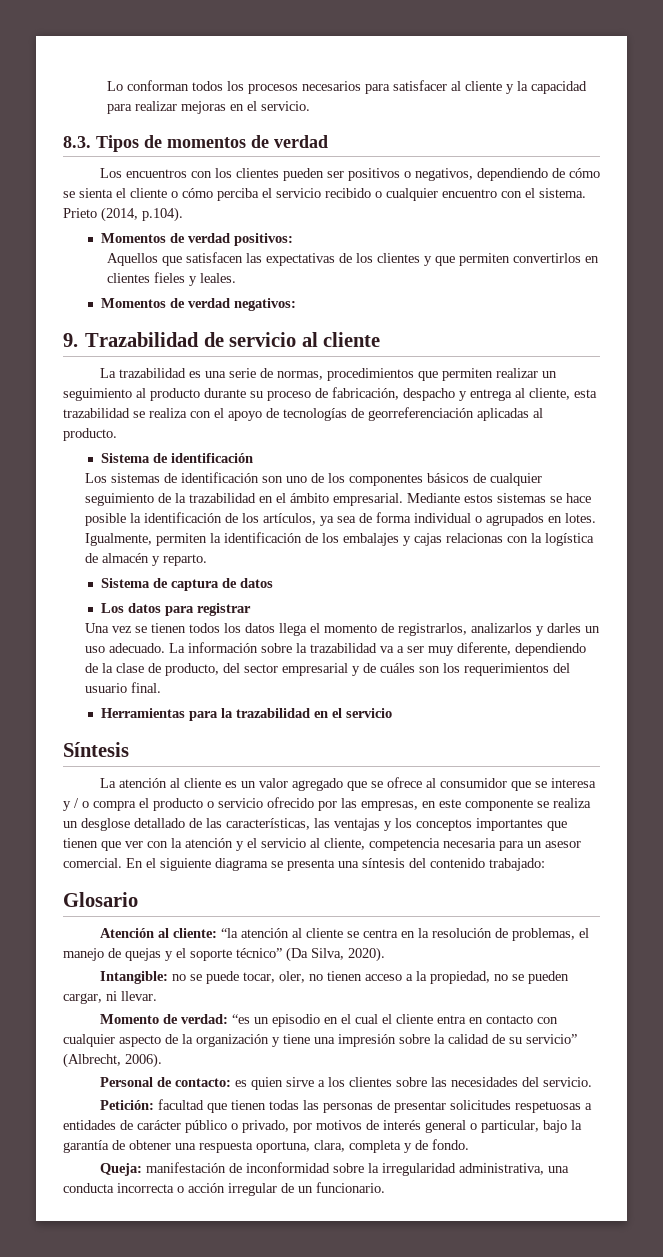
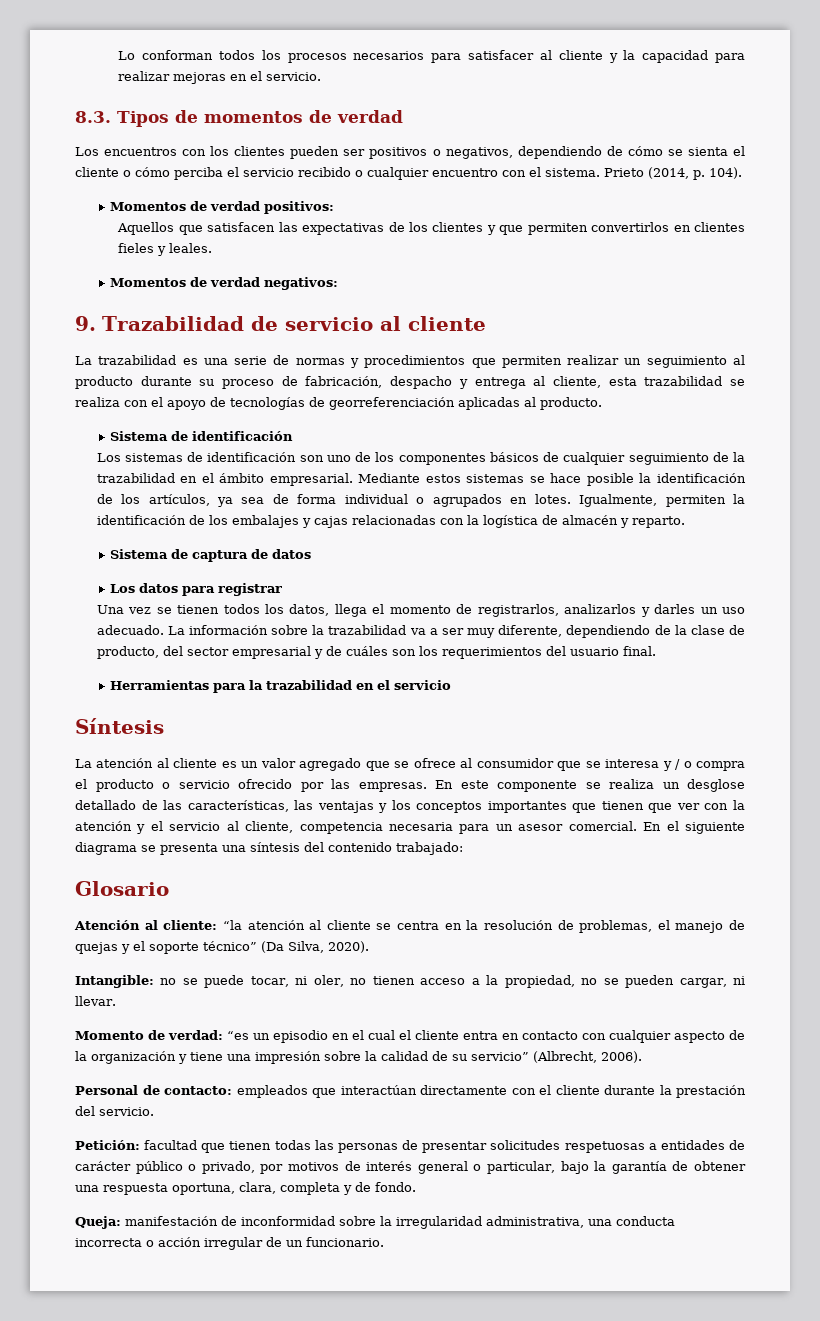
- Prieto (2014, p.104).
+ Prieto (2014, p. 104).
- La trazabilidad es una serie de normas, procedimientos que permiten realizar un seguimiento al producto durante su proceso de fabricación, despacho y entrega al cliente, esta trazabilidad se realiza con el apoyo de tecnologías de georreferenciación aplicadas al producto.
+ La trazabilidad es una serie de normas y procedimientos que permiten realizar un seguimiento al producto durante su proceso de fabricación, despacho y entrega al cliente, esta trazabilidad se realiza con el apoyo de tecnologías de georreferenciación aplicadas al producto.
- Igualmente, permiten la identificación de los embalajes y cajas relacionas con la logística de almacén y reparto.
+ Igualmente, permiten la identificación de los embalajes y cajas relacionadas con la logística de almacén y reparto.
- Una vez se tienen todos los datos llega el momento de registrarlos, analizarlos y darles un uso adecuado.
+ Una vez se tienen todos los datos, llega el momento de registrarlos, analizarlos y darles un uso adecuado.
- La atención al cliente es un valor agregado que se ofrece al consumidor que se interesa y / o compra el producto o servicio ofrecido por las empresas, en este componente se realiza un desglose detallado de las características, las ventajas y los conceptos importantes que tienen que ver con la atención y el servicio al cliente, competencia necesaria para un asesor comercial.
+ La atención al cliente es un valor agregado que se ofrece al consumidor que se interesa y / o compra el producto o servicio ofrecido por las empresas. En este componente se realiza un desglose detallado de las características, las ventajas y los conceptos importantes que tienen que ver con la atención y el servicio al cliente, competencia necesaria para un asesor comercial.
- Intangible: no se puede tocar, oler, no tienen acceso a la propiedad, no se pueden cargar, ni llevar.
+ Intangible: no se puede tocar, ni oler, no tienen acceso a la propiedad, no se pueden cargar, ni llevar.
- Personal de contacto: es quien sirve a los clientes sobre las necesidades del servicio.
+ Personal de contacto: empleados que interactúan directamente con el cliente durante la prestación del servicio.

